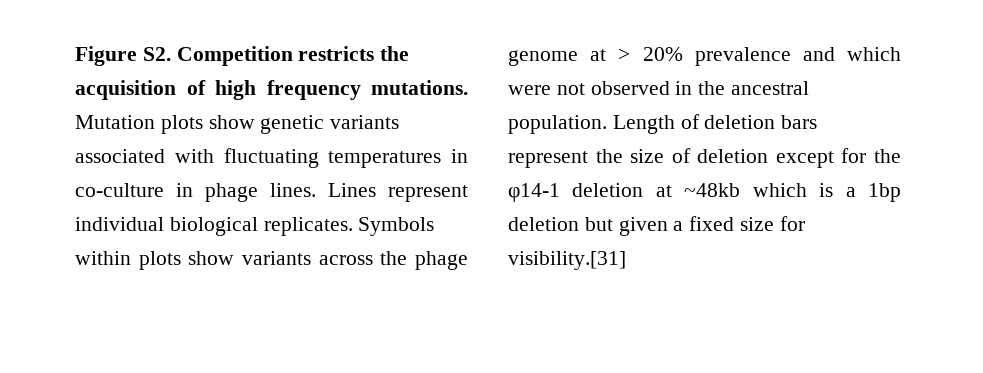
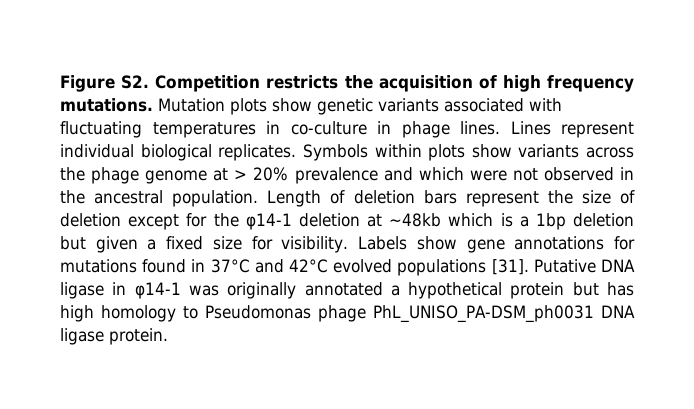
- Length of deletion bars represent the size of deletion except for the φ14-1 deletion at ~48kb which is a 1bp deletion but given a fixed size for visibility.[31]
+ Length of deletion bars represent the size of deletion except for the φ14-1 deletion at ~48kb which is a 1bp deletion but given a fixed size for visibility. Labels show gene annotations for mutations found in 37°C and 42°C evolved populations [31]. Putative DNA ligase in φ14-1 was originally annotated a hypothetical protein but has high homology to Pseudomonas phage PhL_UNISO_PA-DSM_ph0031 DNA ligase protein.

